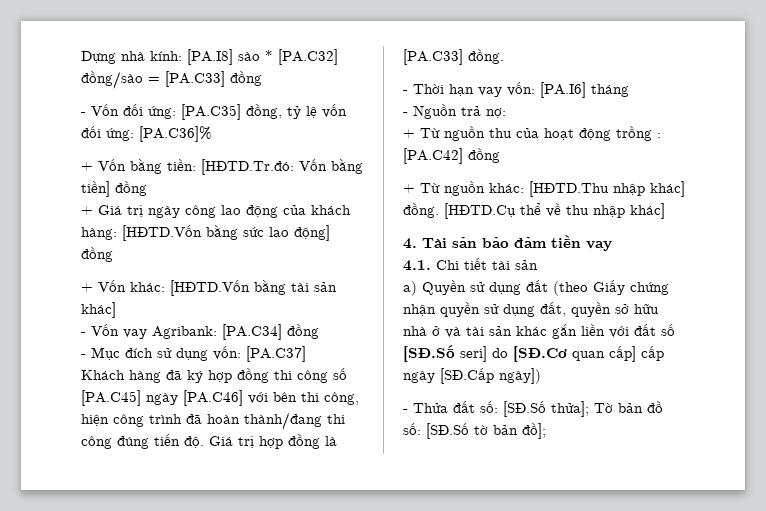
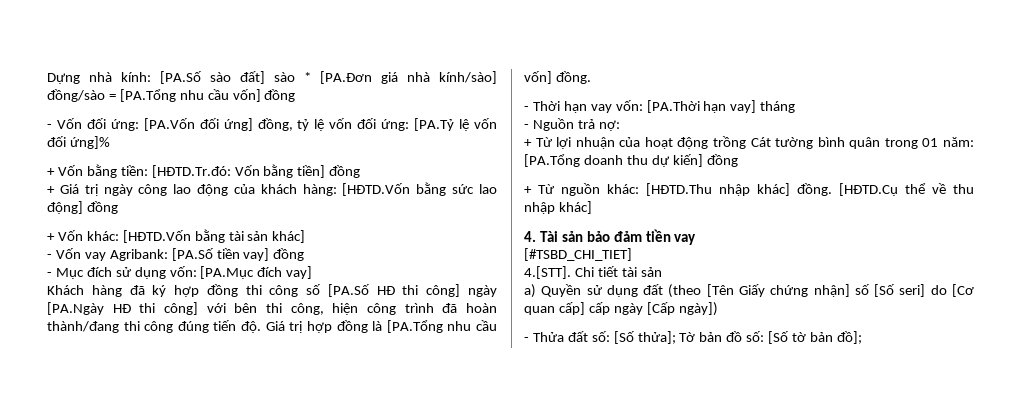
- Dựng nhà kính: [PA.I8] sào * [PA.C32] đồng/sào = [PA.C33] đồng
+ Dựng nhà kính: [PA.Số sào đất] sào * [PA.Đơn giá nhà kính/sào] đồng/sào = [PA.Tổng nhu cầu vốn] đồng
- - Vốn đối ứng: [PA.C35] đồng, tỷ lệ vốn đối ứng: [PA.C36]%
+ - Vốn đối ứng: [PA.Vốn đối ứng] đồng, tỷ lệ vốn đối ứng: [PA.Tỷ lệ vốn đối ứng]%
- - Vốn vay Agribank: [PA.C34] đồng
+ - Vốn vay Agribank: [PA.Số tiền vay] đồng
- - Mục đích sử dụng vốn: [PA.C37]
+ - Mục đích sử dụng vốn: [PA.Mục đích vay]
- Khách hàng đã ký hợp đồng thi công số [PA.C45] ngày [PA.C46] với bên thi công, hiện công trình đã hoàn thành/đang thi công đúng tiến độ.
+ Khách hàng đã ký hợp đồng thi công số [PA.Số HĐ thi công] ngày [PA.Ngày HĐ thi công] với bên thi công, hiện công trình đã hoàn thành/đang thi công đúng tiến độ.
- Giá trị hợp đồng là [PA.C33] đồng.
+ Giá trị hợp đồng là [PA.Tổng nhu cầu vốn] đồng.
- - Thời hạn vay vốn: [PA.I6] tháng
+ - Thời hạn vay vốn: [PA.Thời hạn vay] tháng
- + Từ nguồn thu của hoạt động trồng : [PA.C42] đồng
+ + Từ lợi nhuận của hoạt động trồng Cát tường bình quân trong 01 năm: [PA.Tổng doanh thu dự kiến] đồng
- 4.1. Chi tiết tài sản
+ [#TSBD_CHI_TIET]
+ 4.[STT]. Chi tiết tài sản
- a) Quyền sử dụng đất (theo Giấy chứng nhận quyền sử dụng đất, quyền sở hữu nhà ở và tài sản khác gắn liền với đất số [SĐ.Số seri] do [SĐ.Cơ quan cấp] cấp ngày [SĐ.Cấp ngày])
+ a) Quyền sử dụng đất (theo [Tên Giấy chứng nhận] số [Số seri] do [Cơ quan cấp] cấp ngày [Cấp ngày])
- - Thửa đất số: [SĐ.Số thửa]; Tờ bản đồ số: [SĐ.Số tờ bản đồ];
+ - Thửa đất số: [Số thửa]; Tờ bản đồ số: [Số tờ bản đồ];

